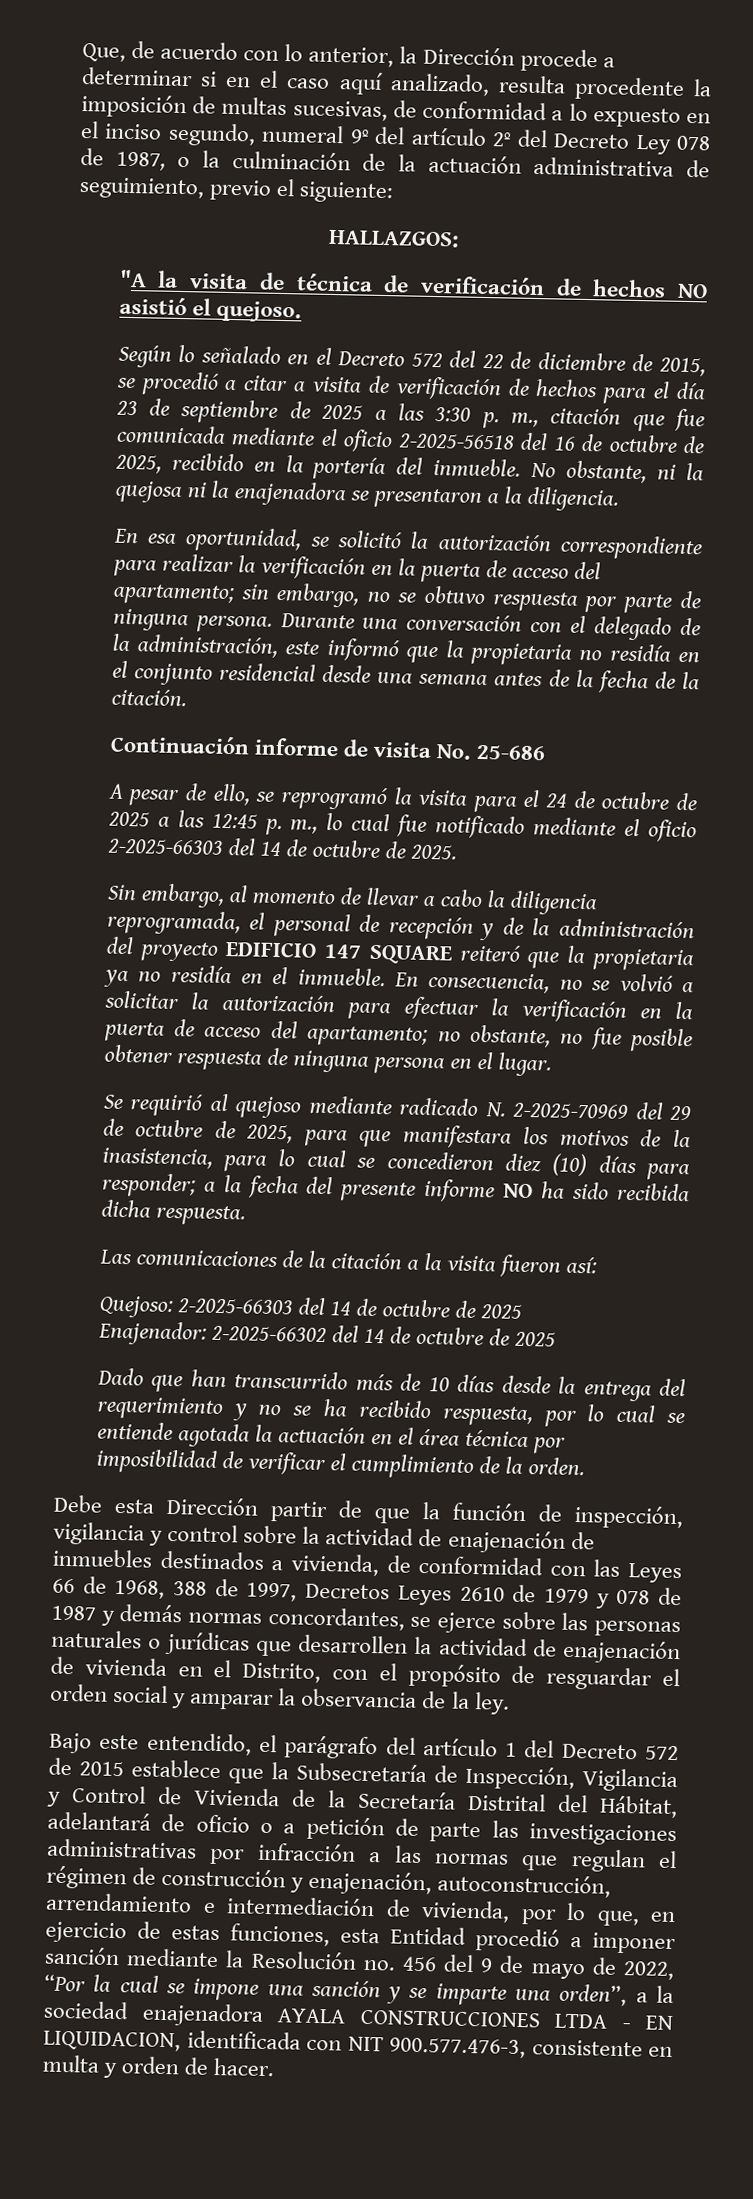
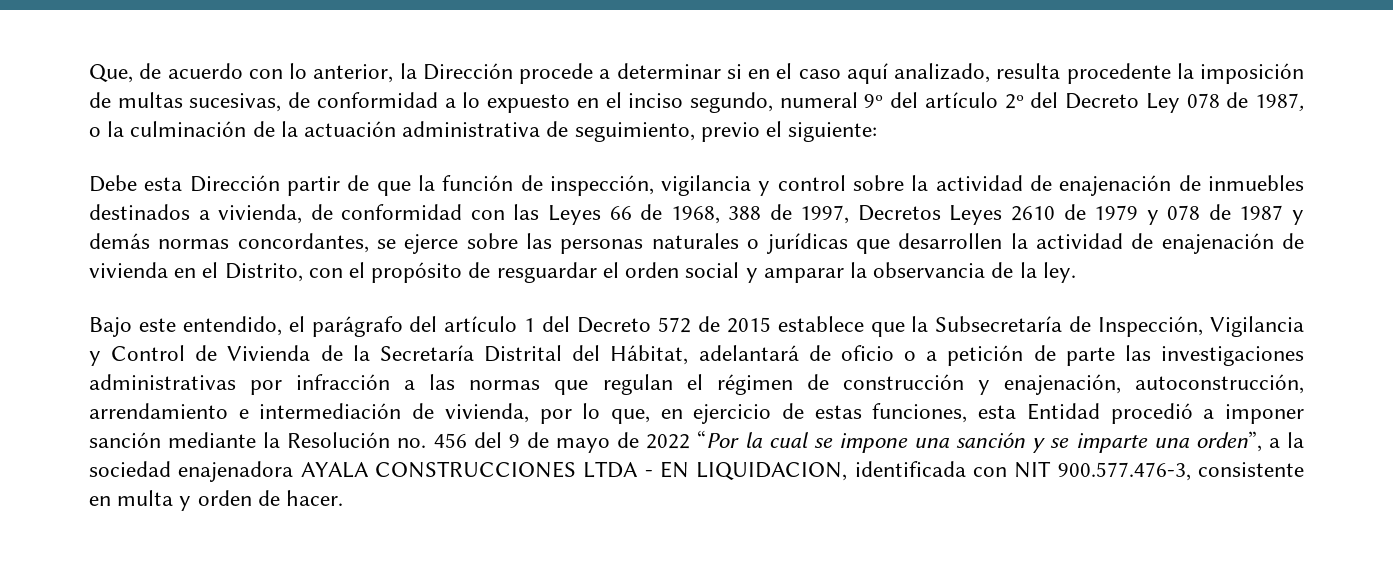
- HALLAZGOS:
- "A la visita de técnica de verificación de hechos NO asistió el quejoso.
- Según lo señalado en el Decreto 572 del 22 de diciembre de 2015, se procedió a citar a visita de verificación de hechos para el día 23 de septiembre de 2025 a las 3:30 p. m., citación que fue comunicada mediante el oficio 2-2025-56518 del 16 de octubre de 2025, recibido en la portería del inmueble. No obstante, ni la quejosa ni la enajenadora se presentaron a la diligencia.
- En esa oportunidad, se solicitó la autorización correspondiente para realizar la verificación en la puerta de acceso del apartamento; sin embargo, no se obtuvo respuesta por parte de ninguna persona. Durante una conversación con el delegado de la administración, este informó que la propietaria no residía en el conjunto residencial desde una semana antes de la fecha de la citación.
- Continuación informe de visita No. 25-686
- A pesar de ello, se reprogramó la visita para el 24 de octubre de 2025 a las 12:45 p. m., lo cual fue notificado mediante el oficio 2-2025-66303 del 14 de octubre de 2025.
- Sin embargo, al momento de llevar a cabo la diligencia reprogramada, el personal de recepción y de la administración del proyecto EDIFICIO 147 SQUARE reiteró que la propietaria ya no residía en el inmueble. En consecuencia, no se volvió a solicitar la autorización para efectuar la verificación en la puerta de acceso del apartamento; no obstante, no fue posible obtener respuesta de ninguna persona en el lugar.
- Se requirió al quejoso mediante radicado N. 2-2025-70969 del 29 de octubre de 2025, para que manifestara los motivos de la inasistencia, para lo cual se concedieron diez (10) días para responder; a la fecha del presente informe NO ha sido recibida dicha respuesta.
- Las comunicaciones de la citación a la visita fueron así:
- Quejoso: 2-2025-66303 del 14 de octubre de 2025
- Enajenador: 2-2025-66302 del 14 de octubre de 2025
- Dado que han transcurrido más de 10 días desde la entrega del requerimiento y no se ha recibido respuesta, por lo cual se entiende agotada la actuación en el área técnica por imposibilidad de verificar el cumplimiento de la orden.
- Bajo este entendido, el parágrafo del artículo 1 del Decreto 572 de 2015 establece que la Subsecretaría de Inspección, Vigilancia y Control de Vivienda de la Secretaría Distrital del Hábitat, adelantará de oficio o a petición de parte las investigaciones administrativas por infracción a las normas que regulan el régimen de construcción y enajenación, autoconstrucción, arrendamiento e intermediación de vivienda, por lo que, en ejercicio de estas funciones, esta Entidad procedió a imponer sanción mediante la Resolución no. 456 del 9 de mayo de 2022, “Por la cual se impone una sanción y se imparte una orden”, a la sociedad enajenadora AYALA CONSTRUCCIONES LTDA - EN LIQUIDACION, identificada con NIT 900.577.476-3, consistente en multa y orden de hacer.
+ Bajo este entendido, el parágrafo del artículo 1 del Decreto 572 de 2015 establece que la Subsecretaría de Inspección, Vigilancia y Control de Vivienda de la Secretaría Distrital del Hábitat, adelantará de oficio o a petición de parte las investigaciones administrativas por infracción a las normas que regulan el régimen de construcción y enajenación, autoconstrucción, arrendamiento e intermediación de vivienda, por lo que, en ejercicio de estas funciones, esta Entidad procedió a imponer sanción mediante la Resolución no. 456 del 9 de mayo de 2022 “Por la cual se impone una sanción y se imparte una orden”, a la sociedad enajenadora AYALA CONSTRUCCIONES LTDA - EN LIQUIDACION, identificada con NIT 900.577.476-3, consistente en multa y orden de hacer.

